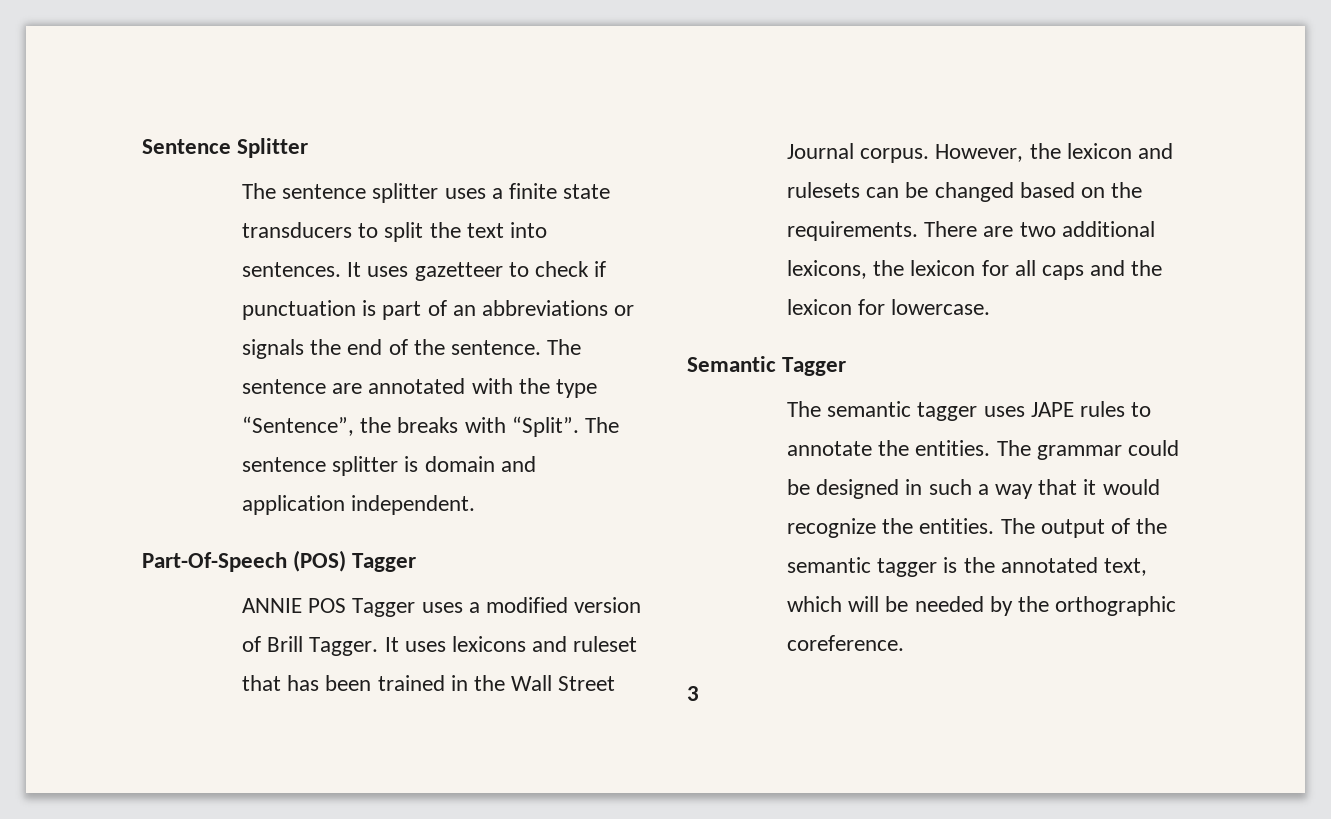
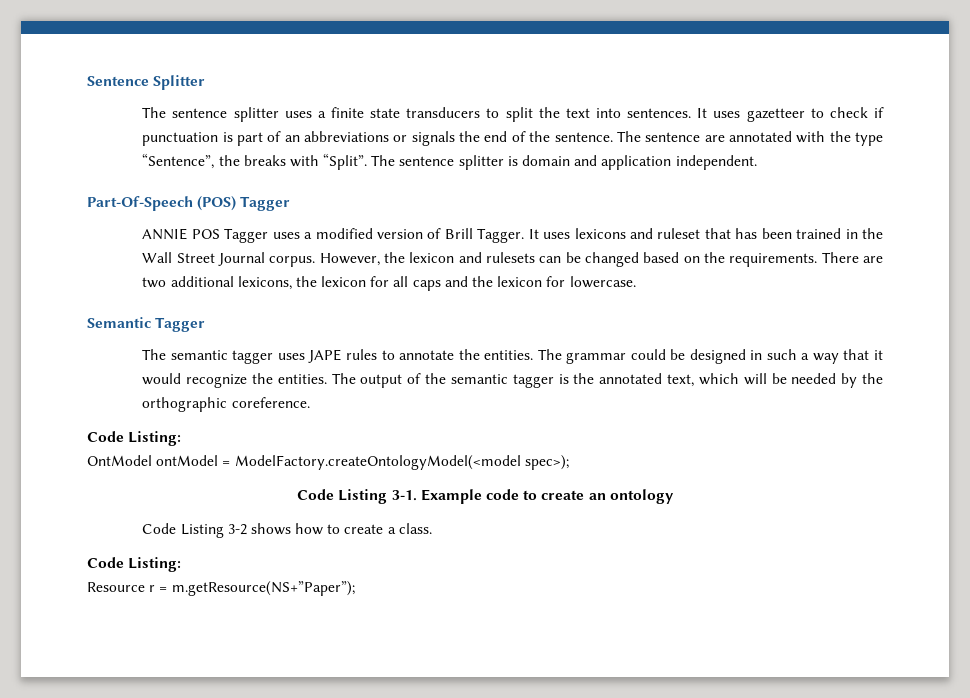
  The output of the semantic tagger is the annotated text, which will be needed by the orthographic coreference.
- 3
+ Code Listing:
+ OntModel ontModel = ModelFactory.createOntologyModel(<model spec>);
+ Code Listing 3-1. Example code to create an ontology
+ Code Listing 3-2 shows how to create a class.
+ Code Listing:
+ Resource r = m.getResource(NS+”Paper”);

